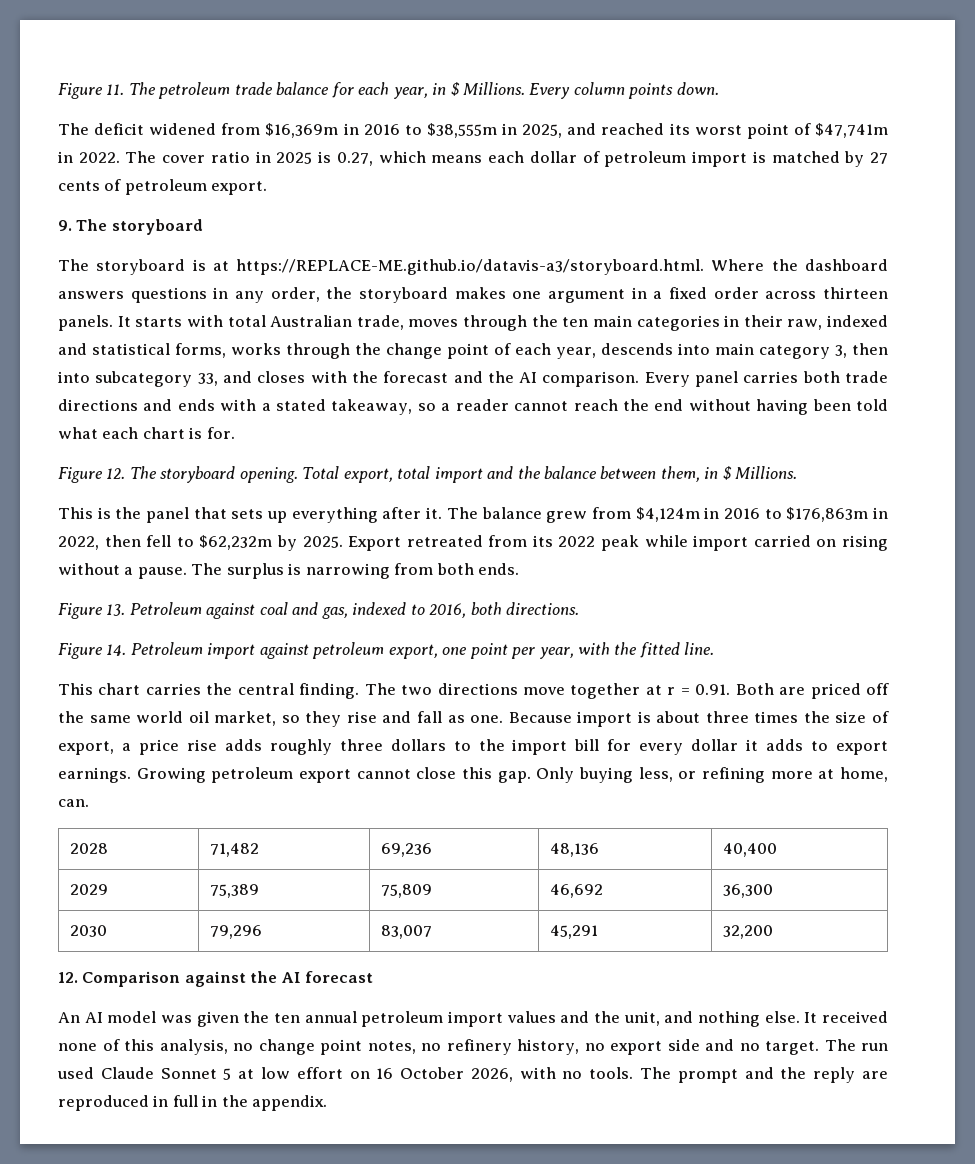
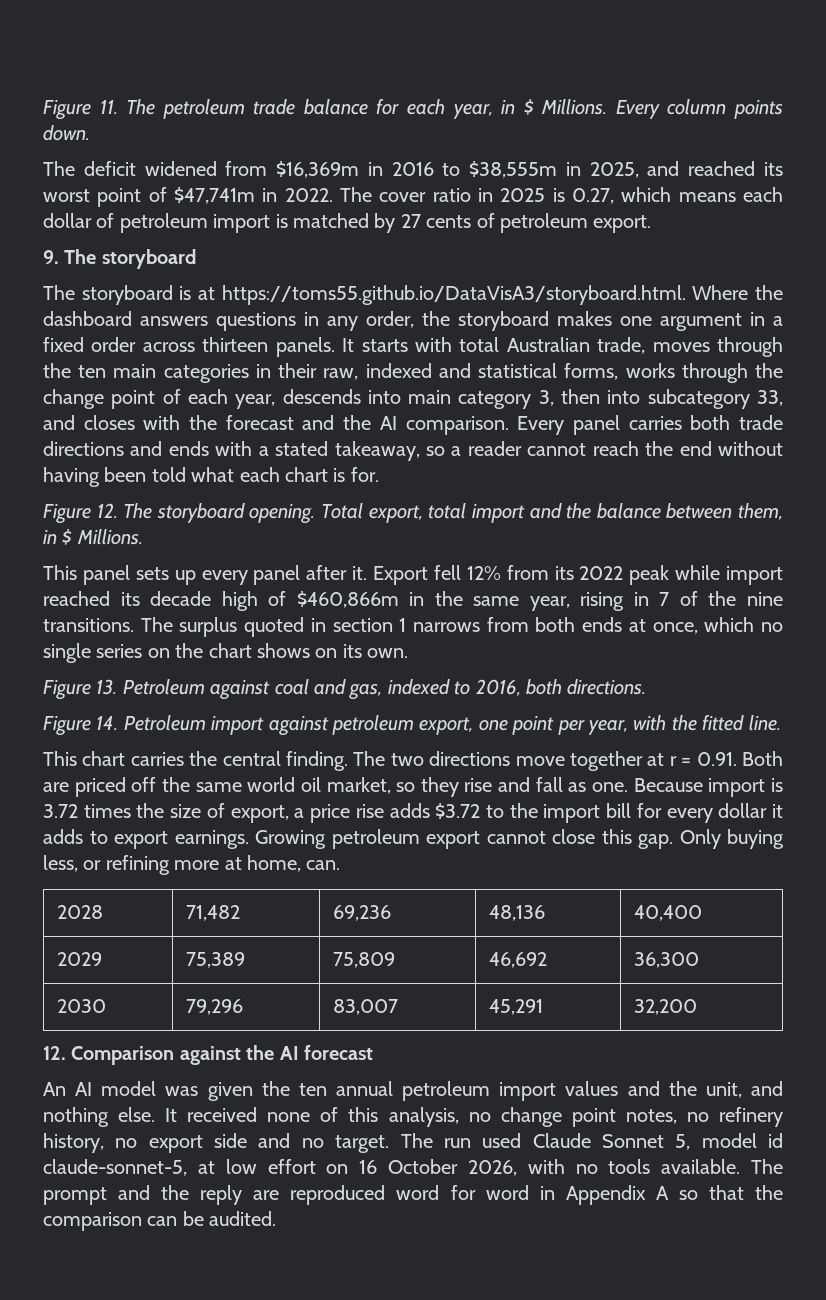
- The storyboard is at https://REPLACE-ME.github.io/datavis-a3/storyboard.html. Where the dashboard answers questions in any order, the storyboard makes one argument in a fixed order across thirteen panels.
+ The storyboard is at https://toms55.github.io/DataVisA3/storyboard.html. Where the dashboard answers questions in any order, the storyboard makes one argument in a fixed order across thirteen panels.
- This is the panel that sets up everything after it. The balance grew from $4,124m in 2016 to $176,863m in 2022, then fell to $62,232m by 2025. Export retreated from its 2022 peak while import carried on rising without a pause. The surplus is narrowing from both ends.
+ This panel sets up every panel after it. Export fell 12% from its 2022 peak while import reached its decade high of $460,866m in the same year, rising in 7 of the nine transitions. The surplus quoted in section 1 narrows from both ends at once, which no single series on the chart shows on its own.
- Because import is about three times the size of export, a price rise adds roughly three dollars to the import bill for every dollar it adds to export earnings.
+ Because import is 3.72 times the size of export, a price rise adds $3.72 to the import bill for every dollar it adds to export earnings.
- The run used Claude Sonnet 5 at low effort on 16 October 2026, with no tools.
+ The run used Claude Sonnet 5, model id claude-sonnet-5, at low effort on 16 October 2026, with no tools available.
- The prompt and the reply are reproduced in full in the appendix.
+ The prompt and the reply are reproduced word for word in Appendix A so that the comparison can be audited.

